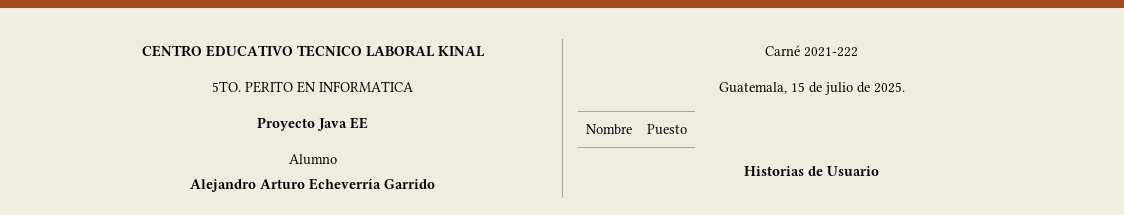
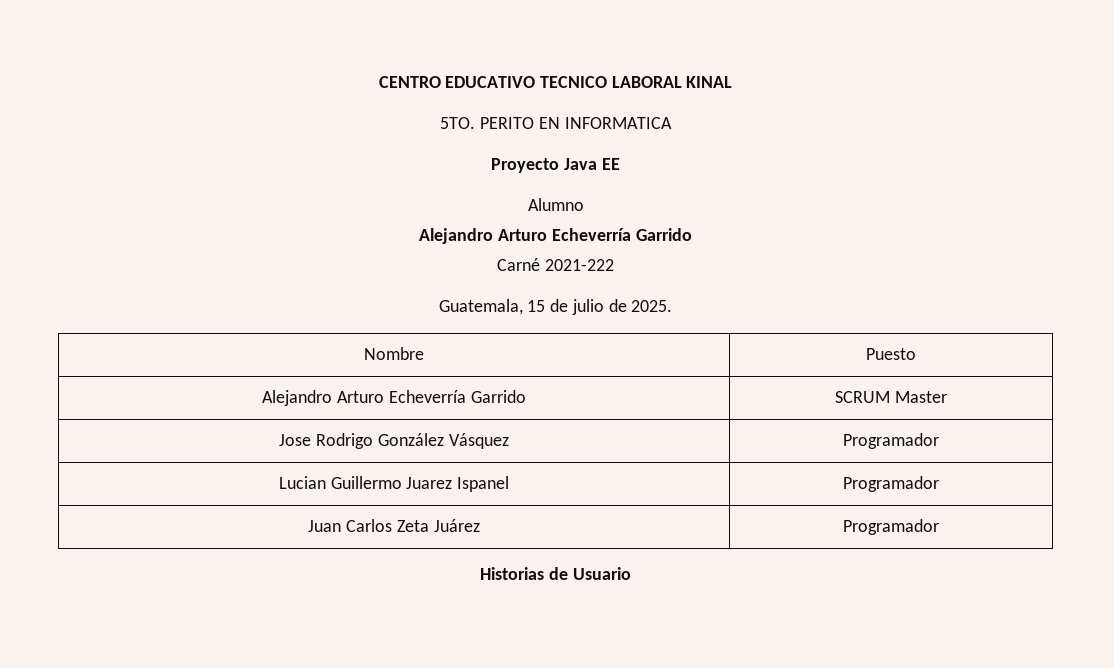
+ Alejandro Arturo Echeverría Garrido | SCRUM Master
+ Jose Rodrigo González Vásquez | Programador
+ Lucian Guillermo Juarez Ispanel | Programador
+ Juan Carlos Zeta Juárez | Programador

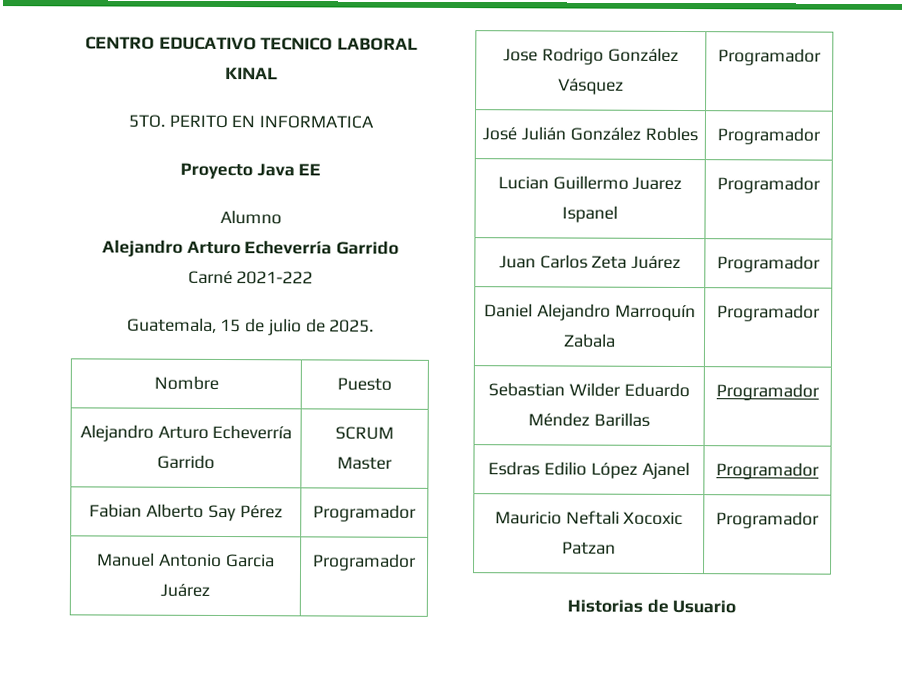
+ Fabian Alberto Say Pérez | Programador
+ Manuel Antonio Garcia Juárez | Programador
+ José Julián González Robles | Programador
+ Daniel Alejandro Marroquín Zabala | Programador
+ Sebastian Wilder Eduardo Méndez Barillas | Programador
+ Esdras Edilio López Ajanel | Programador
+ Mauricio Neftali Xocoxic Patzan | Programador

